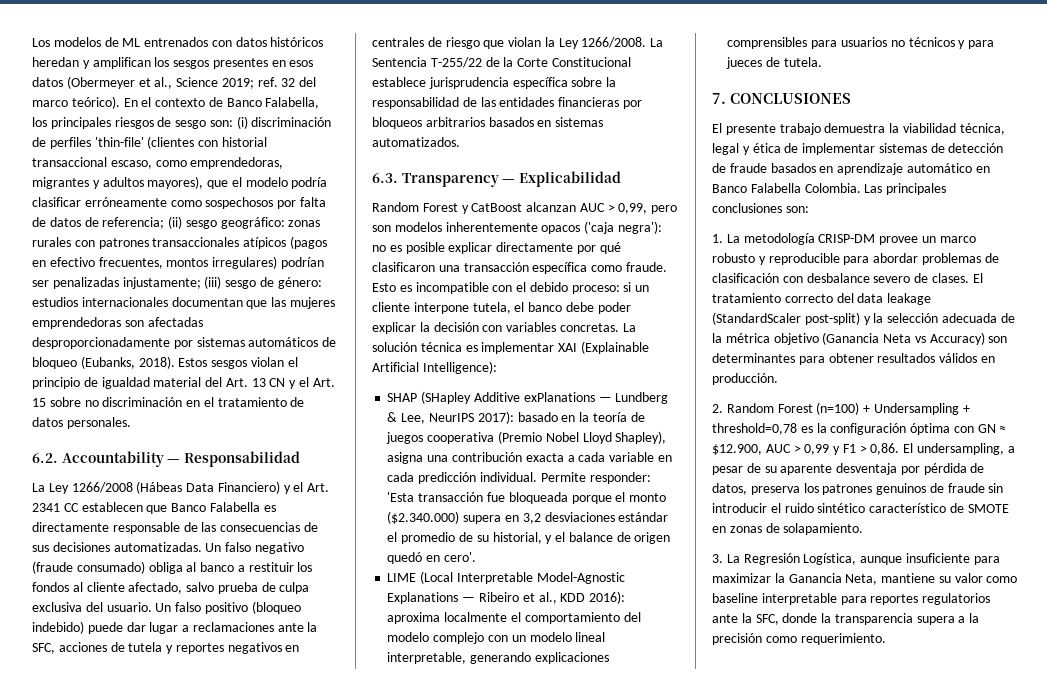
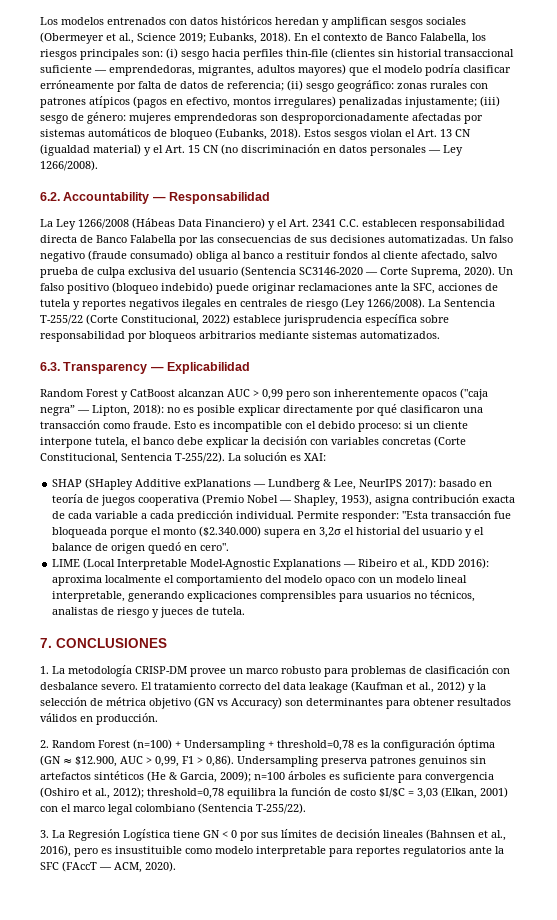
- Los modelos de ML entrenados con datos históricos heredan y amplifican los sesgos presentes en esos datos (Obermeyer et al., Science 2019; ref. 32 del marco teórico).
+ Los modelos entrenados con datos históricos heredan y amplifican sesgos sociales (Obermeyer et al., Science 2019; Eubanks, 2018).
- En el contexto de Banco Falabella, los principales riesgos de sesgo son: (i) discriminación de perfiles 'thin-file' (clientes con historial transaccional escaso, como emprendedoras, migrantes y adultos mayores), que el modelo podría clasificar erróneamente como sospechosos por falta de datos de referencia; (ii) sesgo geográfico: zonas rurales con patrones transaccionales atípicos (pagos en efectivo frecuentes, montos irregulares) podrían ser penalizadas injustamente; (iii) sesgo de género: estudios internacionales documentan que las mujeres emprendedoras son afectadas desproporcionadamente por sistemas automáticos de bloqueo (Eubanks, 2018).
+ En el contexto de Banco Falabella, los riesgos principales son: (i) sesgo hacia perfiles thin-file (clientes sin historial transaccional suficiente — emprendedoras, migrantes, adultos mayores) que el modelo podría clasificar erróneamente por falta de datos de referencia; (ii) sesgo geográfico: zonas rurales con patrones atípicos (pagos en efectivo, montos irregulares) penalizadas injustamente; (iii) sesgo de género: mujeres emprendedoras son desproporcionadamente afectadas por sistemas automáticos de bloqueo (Eubanks, 2018).
- Estos sesgos violan el principio de igualdad material del Art. 13 CN y el Art. 15 sobre no discriminación en el tratamiento de datos personales.
+ Estos sesgos violan el Art. 13 CN (igualdad material) y el Art. 15 CN (no discriminación en datos personales — Ley 1266/2008).
- La Ley 1266/2008 (Hábeas Data Financiero) y el Art. 2341 CC establecen que Banco Falabella es directamente responsable de las consecuencias de sus decisiones automatizadas.
+ La Ley 1266/2008 (Hábeas Data Financiero) y el Art. 2341 C.C. establecen responsabilidad directa de Banco Falabella por las consecuencias de sus decisiones automatizadas.
- Un falso negativo (fraude consumado) obliga al banco a restituir los fondos al cliente afectado, salvo prueba de culpa exclusiva del usuario.
+ Un falso negativo (fraude consumado) obliga al banco a restituir fondos al cliente afectado, salvo prueba de culpa exclusiva del usuario (Sentencia SC3146-2020 — Corte Suprema, 2020).
- Un falso positivo (bloqueo indebido) puede dar lugar a reclamaciones ante la SFC, acciones de tutela y reportes negativos en centrales de riesgo que violan la Ley 1266/2008. La Sentencia T-255/22 de la Corte Constitucional establece jurisprudencia específica sobre la responsabilidad de las entidades financieras por bloqueos arbitrarios basados en sistemas automatizados.
+ Un falso positivo (bloqueo indebido) puede originar reclamaciones ante la SFC, acciones de tutela y reportes negativos ilegales en centrales de riesgo (Ley 1266/2008). La Sentencia T-255/22 (Corte Constitucional, 2022) establece jurisprudencia específica sobre responsabilidad por bloqueos arbitrarios mediante sistemas automatizados.
- Random Forest y CatBoost alcanzan AUC > 0,99, pero son modelos inherentemente opacos ('caja negra'): no es posible explicar directamente por qué clasificaron una transacción específica como fraude.
+ Random Forest y CatBoost alcanzan AUC > 0,99 pero son inherentemente opacos ("caja negra” — Lipton, 2018): no es posible explicar directamente por qué clasificaron una transacción como fraude.
- Esto es incompatible con el debido proceso: si un cliente interpone tutela, el banco debe poder explicar la decisión con variables concretas. La solución técnica es implementar XAI (Explainable Artificial Intelligence):
+ Esto es incompatible con el debido proceso: si un cliente interpone tutela, el banco debe explicar la decisión con variables concretas (Corte Constitucional, Sentencia T-255/22). La solución es XAI:
- SHAP (SHapley Additive exPlanations — Lundberg & Lee, NeurIPS 2017): basado en la teoría de juegos cooperativa (Premio Nobel Lloyd Shapley), asigna una contribución exacta a cada variable en cada predicción individual.
+ SHAP (SHapley Additive exPlanations — Lundberg & Lee, NeurIPS 2017): basado en teoría de juegos cooperativa (Premio Nobel — Shapley, 1953), asigna contribución exacta de cada variable a cada predicción individual.
- Permite responder: 'Esta transacción fue bloqueada porque el monto ($2.340.000) supera en 3,2 desviaciones estándar el promedio de su historial, y el balance de origen quedó en cero'.
+ Permite responder: "Esta transacción fue bloqueada porque el monto ($2.340.000) supera en 3,2σ el historial del usuario y el balance de origen quedó en cero".
- LIME (Local Interpretable Model-Agnostic Explanations — Ribeiro et al., KDD 2016): aproxima localmente el comportamiento del modelo complejo con un modelo lineal interpretable, generando explicaciones comprensibles para usuarios no técnicos y para jueces de tutela.
+ LIME (Local Interpretable Model-Agnostic Explanations — Ribeiro et al., KDD 2016): aproxima localmente el comportamiento del modelo opaco con un modelo lineal interpretable, generando explicaciones comprensibles para usuarios no técnicos, analistas de riesgo y jueces de tutela.
- El presente trabajo demuestra la viabilidad técnica, legal y ética de implementar sistemas de detección de fraude basados en aprendizaje automático en Banco Falabella Colombia. Las principales conclusiones son:
- 1. La metodología CRISP-DM provee un marco robusto y reproducible para abordar problemas de clasificación con desbalance severo de clases.
+ 1. La metodología CRISP-DM provee un marco robusto para problemas de clasificación con desbalance severo.
- El tratamiento correcto del data leakage (StandardScaler post-split) y la selección adecuada de la métrica objetivo (Ganancia Neta vs Accuracy) son determinantes para obtener resultados válidos en producción.
+ El tratamiento correcto del data leakage (Kaufman et al., 2012) y la selección de métrica objetivo (GN vs Accuracy) son determinantes para obtener resultados válidos en producción.
- 2. Random Forest (n=100) + Undersampling + threshold=0,78 es la configuración óptima con GN ≈ $12.900, AUC > 0,99 y F1 > 0,86. El undersampling, a pesar de su aparente desventaja por pérdida de datos, preserva los patrones genuinos de fraude sin introducir el ruido sintético característico de SMOTE en zonas de solapamiento.
- 3. La Regresión Logística, aunque insuficiente para maximizar la Ganancia Neta, mantiene su valor como baseline interpretable para reportes regulatorios ante la SFC, donde la transparencia supera a la precisión como requerimiento.
+ 2. Random Forest (n=100) + Undersampling + threshold=0,78 es la configuración óptima (GN ≈ $12.900, AUC > 0,99, F1 > 0,86). Undersampling preserva patrones genuinos sin artefactos sintéticos (He & Garcia, 2009); n=100 árboles es suficiente para convergencia (Oshiro et al., 2012); threshold=0,78 equilibra la función de costo $I/$C = 3,03 (Elkan, 2001) con el marco legal colombiano (Sentencia T-255/22).
+ 3. La Regresión Logística tiene GN < 0 por sus límites de decisión lineales (Bahnsen et al., 2016), pero es insustituible como modelo interpretable para reportes regulatorios ante la SFC (FAccT — ACM, 2020).

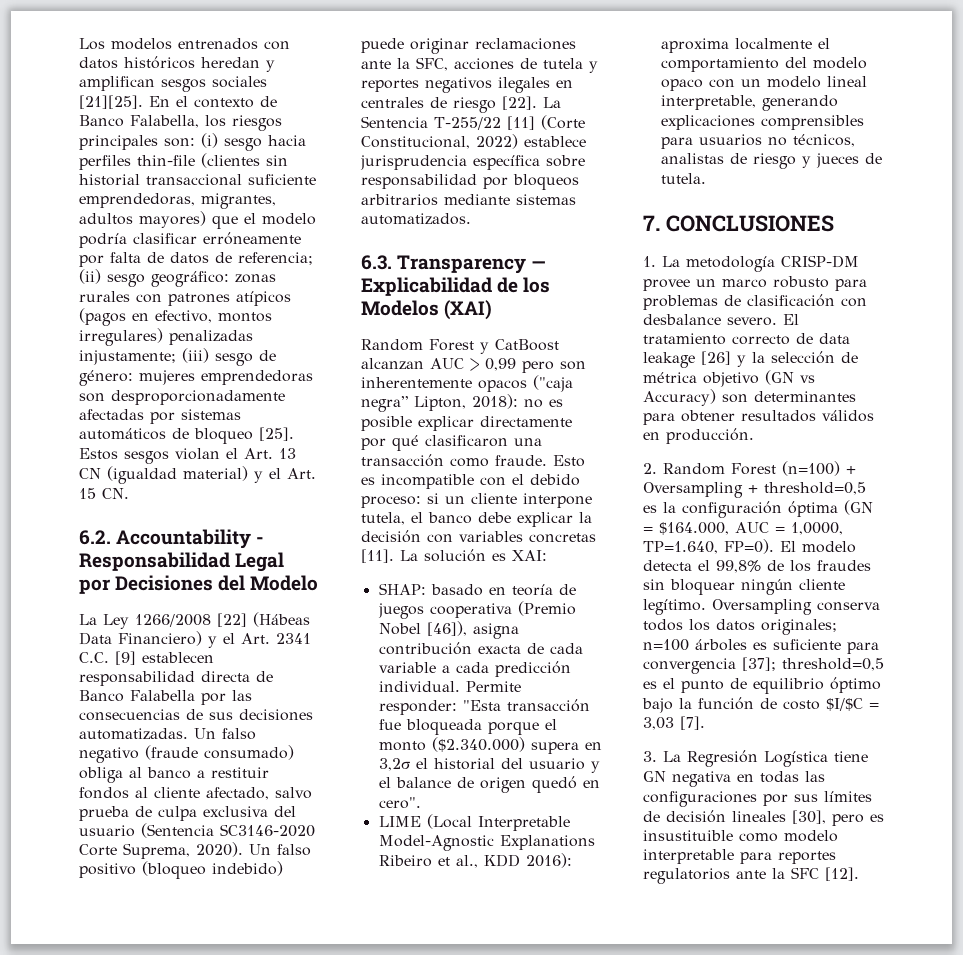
- Los modelos entrenados con datos históricos heredan y amplifican sesgos sociales (Obermeyer et al., Science 2019; Eubanks, 2018).
+ Los modelos entrenados con datos históricos heredan y amplifican sesgos sociales [21][25].
- (i) sesgo hacia perfiles thin-file (clientes sin historial transaccional suficiente — emprendedoras, migrantes, adultos mayores) que el modelo podría clasificar erróneamente por falta de datos de referencia;
+ (i) sesgo hacia perfiles thin-file (clientes sin historial transaccional suficiente emprendedoras, migrantes, adultos mayores) que el modelo podría clasificar erróneamente por falta de datos de referencia;
- mujeres emprendedoras son desproporcionadamente afectadas por sistemas automáticos de bloqueo (Eubanks, 2018).
+ mujeres emprendedoras son desproporcionadamente afectadas por sistemas automáticos de bloqueo [25].
- Estos sesgos violan el Art. 13 CN (igualdad material) y el Art. 15 CN (no discriminación en datos personales — Ley 1266/2008).
+ Estos sesgos violan el Art. 13 CN (igualdad material) y el Art. 15 CN.
- 6.2. Accountability — Responsabilidad
+ 6.2. Accountability - Responsabilidad Legal por Decisiones del Modelo
- La Ley 1266/2008 (Hábeas Data Financiero) y el Art. 2341 C.C. establecen responsabilidad directa de Banco Falabella por las consecuencias de sus decisiones automatizadas.
+ La Ley 1266/2008 [22] (Hábeas Data Financiero) y el Art. 2341 C.C. [9] establecen responsabilidad directa de Banco Falabella por las consecuencias de sus decisiones automatizadas.
- Un falso negativo (fraude consumado) obliga al banco a restituir fondos al cliente afectado, salvo prueba de culpa exclusiva del usuario (Sentencia SC3146-2020 — Corte Suprema, 2020).
+ Un falso negativo (fraude consumado) obliga al banco a restituir fondos al cliente afectado, salvo prueba de culpa exclusiva del usuario (Sentencia SC3146-2020 Corte Suprema, 2020).
- Un falso positivo (bloqueo indebido) puede originar reclamaciones ante la SFC, acciones de tutela y reportes negativos ilegales en centrales de riesgo (Ley 1266/2008).
+ Un falso positivo (bloqueo indebido) puede originar reclamaciones ante la SFC, acciones de tutela y reportes negativos ilegales en centrales de riesgo [22].
- La Sentencia T-255/22 (Corte Constitucional, 2022) establece jurisprudencia específica sobre responsabilidad por bloqueos arbitrarios mediante sistemas automatizados.
+ La Sentencia T-255/22 [11] (Corte Constitucional, 2022) establece jurisprudencia específica sobre responsabilidad por bloqueos arbitrarios mediante sistemas automatizados.
- 6.3. Transparency — Explicabilidad
+ 6.3. Transparency — Explicabilidad de los Modelos (XAI)
- Random Forest y CatBoost alcanzan AUC > 0,99 pero son inherentemente opacos ("caja negra” — Lipton, 2018): no es posible explicar directamente por qué clasificaron una transacción como fraude.
+ Random Forest y CatBoost alcanzan AUC > 0,99 pero son inherentemente opacos ("caja negra” Lipton, 2018): no es posible explicar directamente por qué clasificaron una transacción como fraude.
- Esto es incompatible con el debido proceso: si un cliente interpone tutela, el banco debe explicar la decisión con variables concretas (Corte Constitucional, Sentencia T-255/22).
+ Esto es incompatible con el debido proceso: si un cliente interpone tutela, el banco debe explicar la decisión con variables concretas [11].
- SHAP (SHapley Additive exPlanations — Lundberg & Lee, NeurIPS 2017): basado en teoría de juegos cooperativa (Premio Nobel — Shapley, 1953), asigna contribución exacta de cada variable a cada predicción individual.
+ SHAP: basado en teoría de juegos cooperativa (Premio Nobel [46]), asigna contribución exacta de cada variable a cada predicción individual.
- LIME (Local Interpretable Model-Agnostic Explanations — Ribeiro et al., KDD 2016): aproxima localmente el comportamiento del modelo opaco con un modelo lineal interpretable, generando explicaciones comprensibles para usuarios no técnicos, analistas de riesgo y jueces de tutela.
+ LIME (Local Interpretable Model-Agnostic Explanations Ribeiro et al., KDD 2016): aproxima localmente el comportamiento del modelo opaco con un modelo lineal interpretable, generando explicaciones comprensibles para usuarios no técnicos, analistas de riesgo y jueces de tutela.
- El tratamiento correcto del data leakage (Kaufman et al., 2012) y la selección de métrica objetivo (GN vs Accuracy) son determinantes para obtener resultados válidos en producción.
+ El tratamiento correcto de data leakage [26] y la selección de métrica objetivo (GN vs Accuracy) son determinantes para obtener resultados válidos en producción.
- 2. Random Forest (n=100) + Undersampling + threshold=0,78 es la configuración óptima (GN ≈ $12.900, AUC > 0,99, F1 > 0,86). Undersampling preserva patrones genuinos sin artefactos sintéticos (He & Garcia, 2009); n=100 árboles es suficiente para convergencia (Oshiro et al., 2012); threshold=0,78 equilibra la función de costo $I/$C = 3,03 (Elkan, 2001) con el marco legal colombiano (Sentencia T-255/22).
+ 2. Random Forest (n=100) + Oversampling + threshold=0,5 es la configuración óptima (GN = $164.000, AUC = 1,0000, TP=1.640, FP=0). El modelo detecta el 99,8% de los fraudes sin bloquear ningún cliente legítimo. Oversampling conserva todos los datos originales; n=100 árboles es suficiente para convergencia [37]; threshold=0,5 es el punto de equilibrio óptimo bajo la función de costo $I/$C = 3,03 [7].
- 3. La Regresión Logística tiene GN < 0 por sus límites de decisión lineales (Bahnsen et al., 2016), pero es insustituible como modelo interpretable para reportes regulatorios ante la SFC (FAccT — ACM, 2020).
+ 3. La Regresión Logística tiene GN negativa en todas las configuraciones por sus límites de decisión lineales [30], pero es insustituible como modelo interpretable para reportes regulatorios ante la SFC [12].

